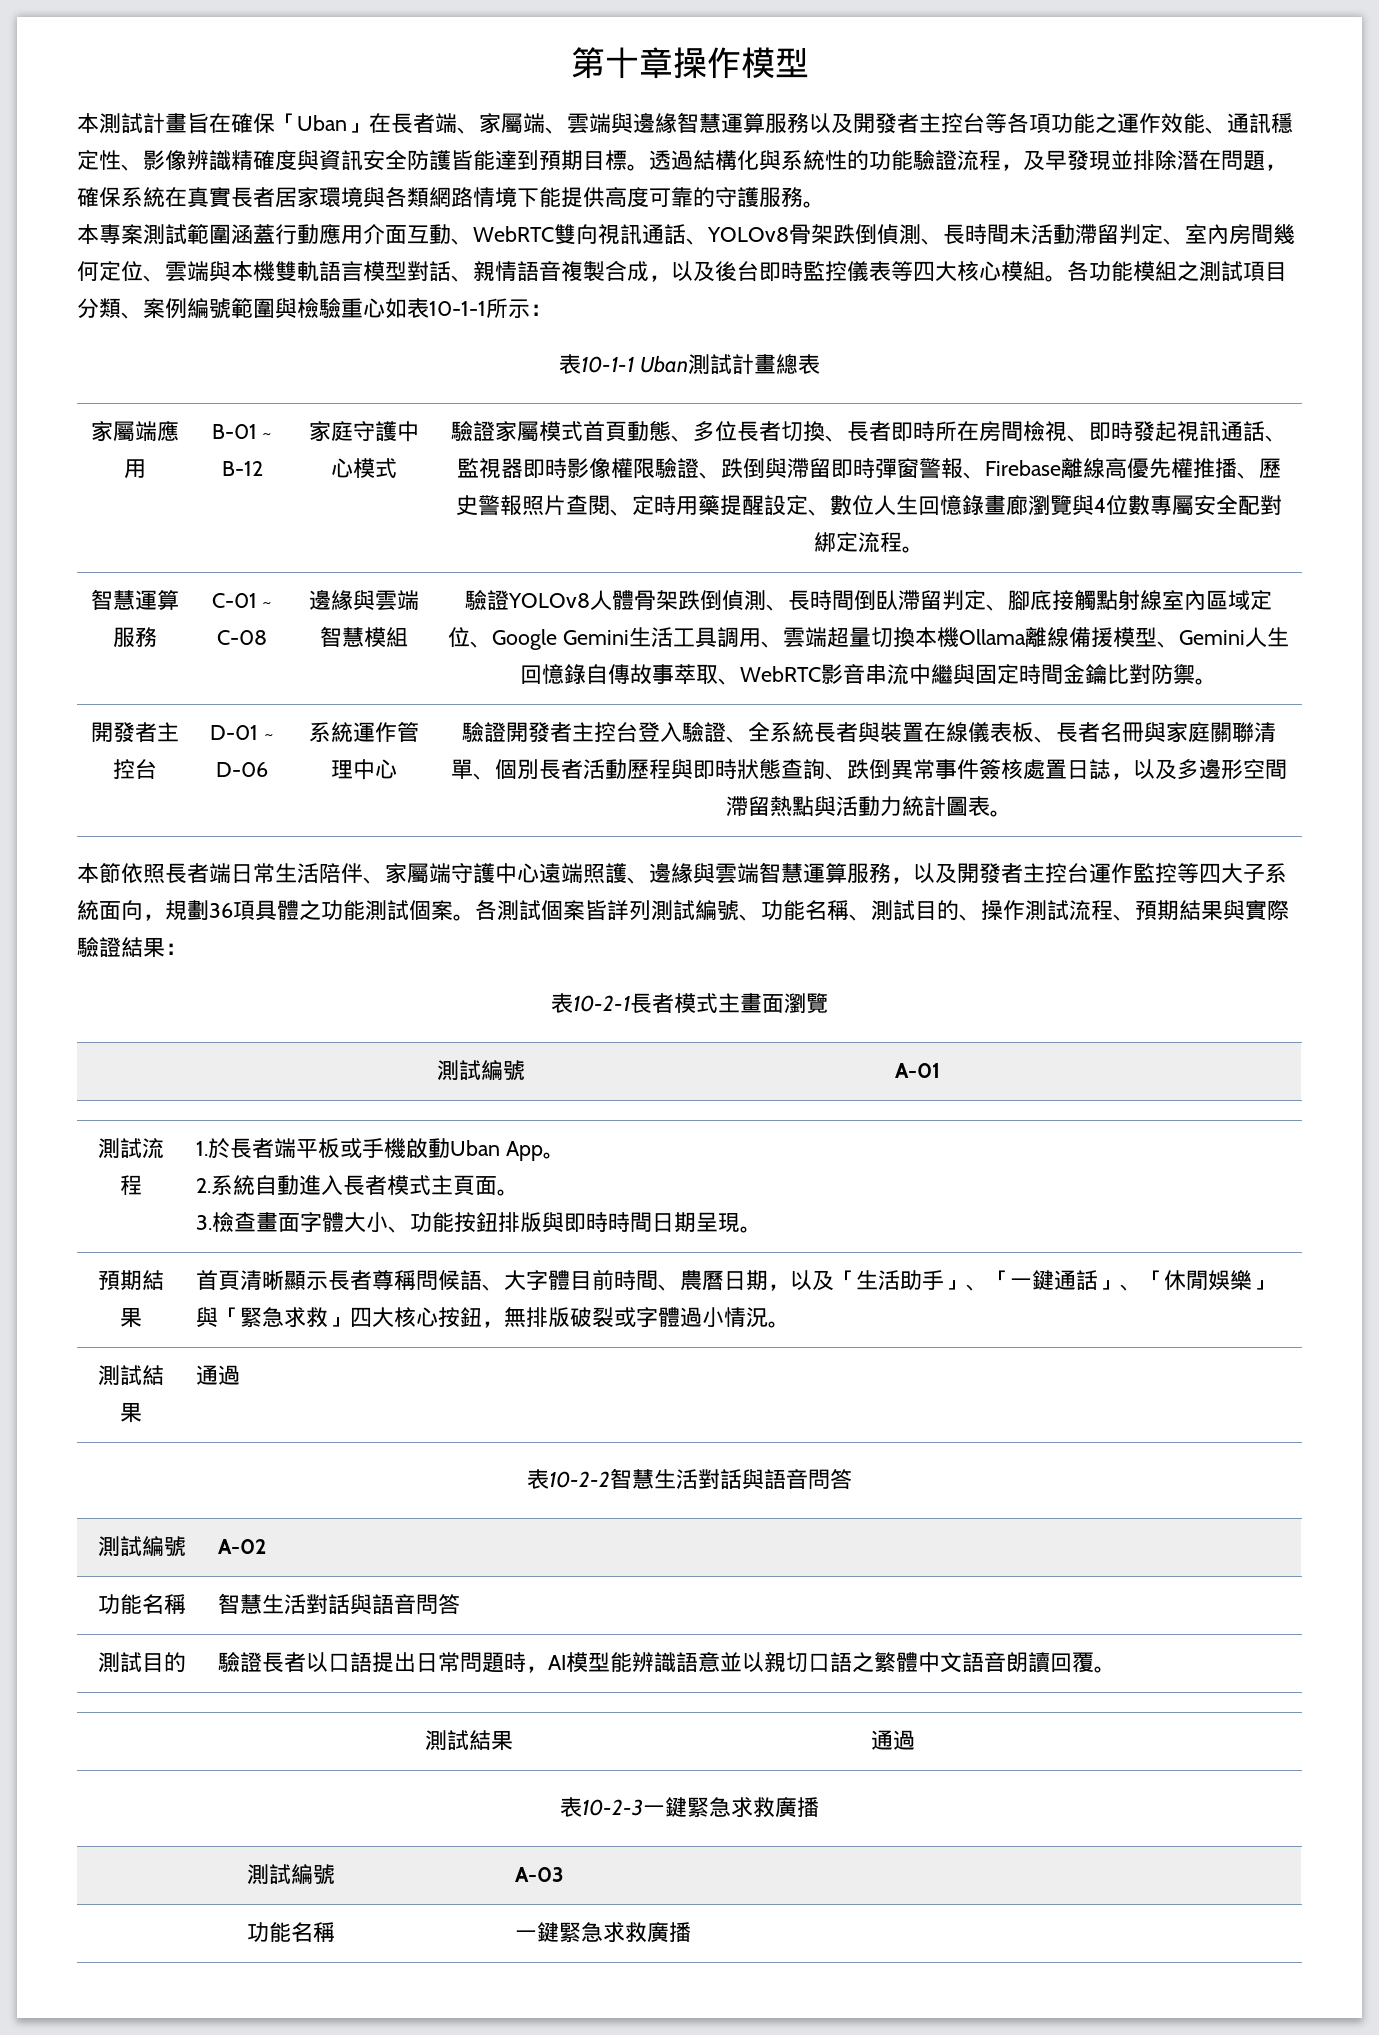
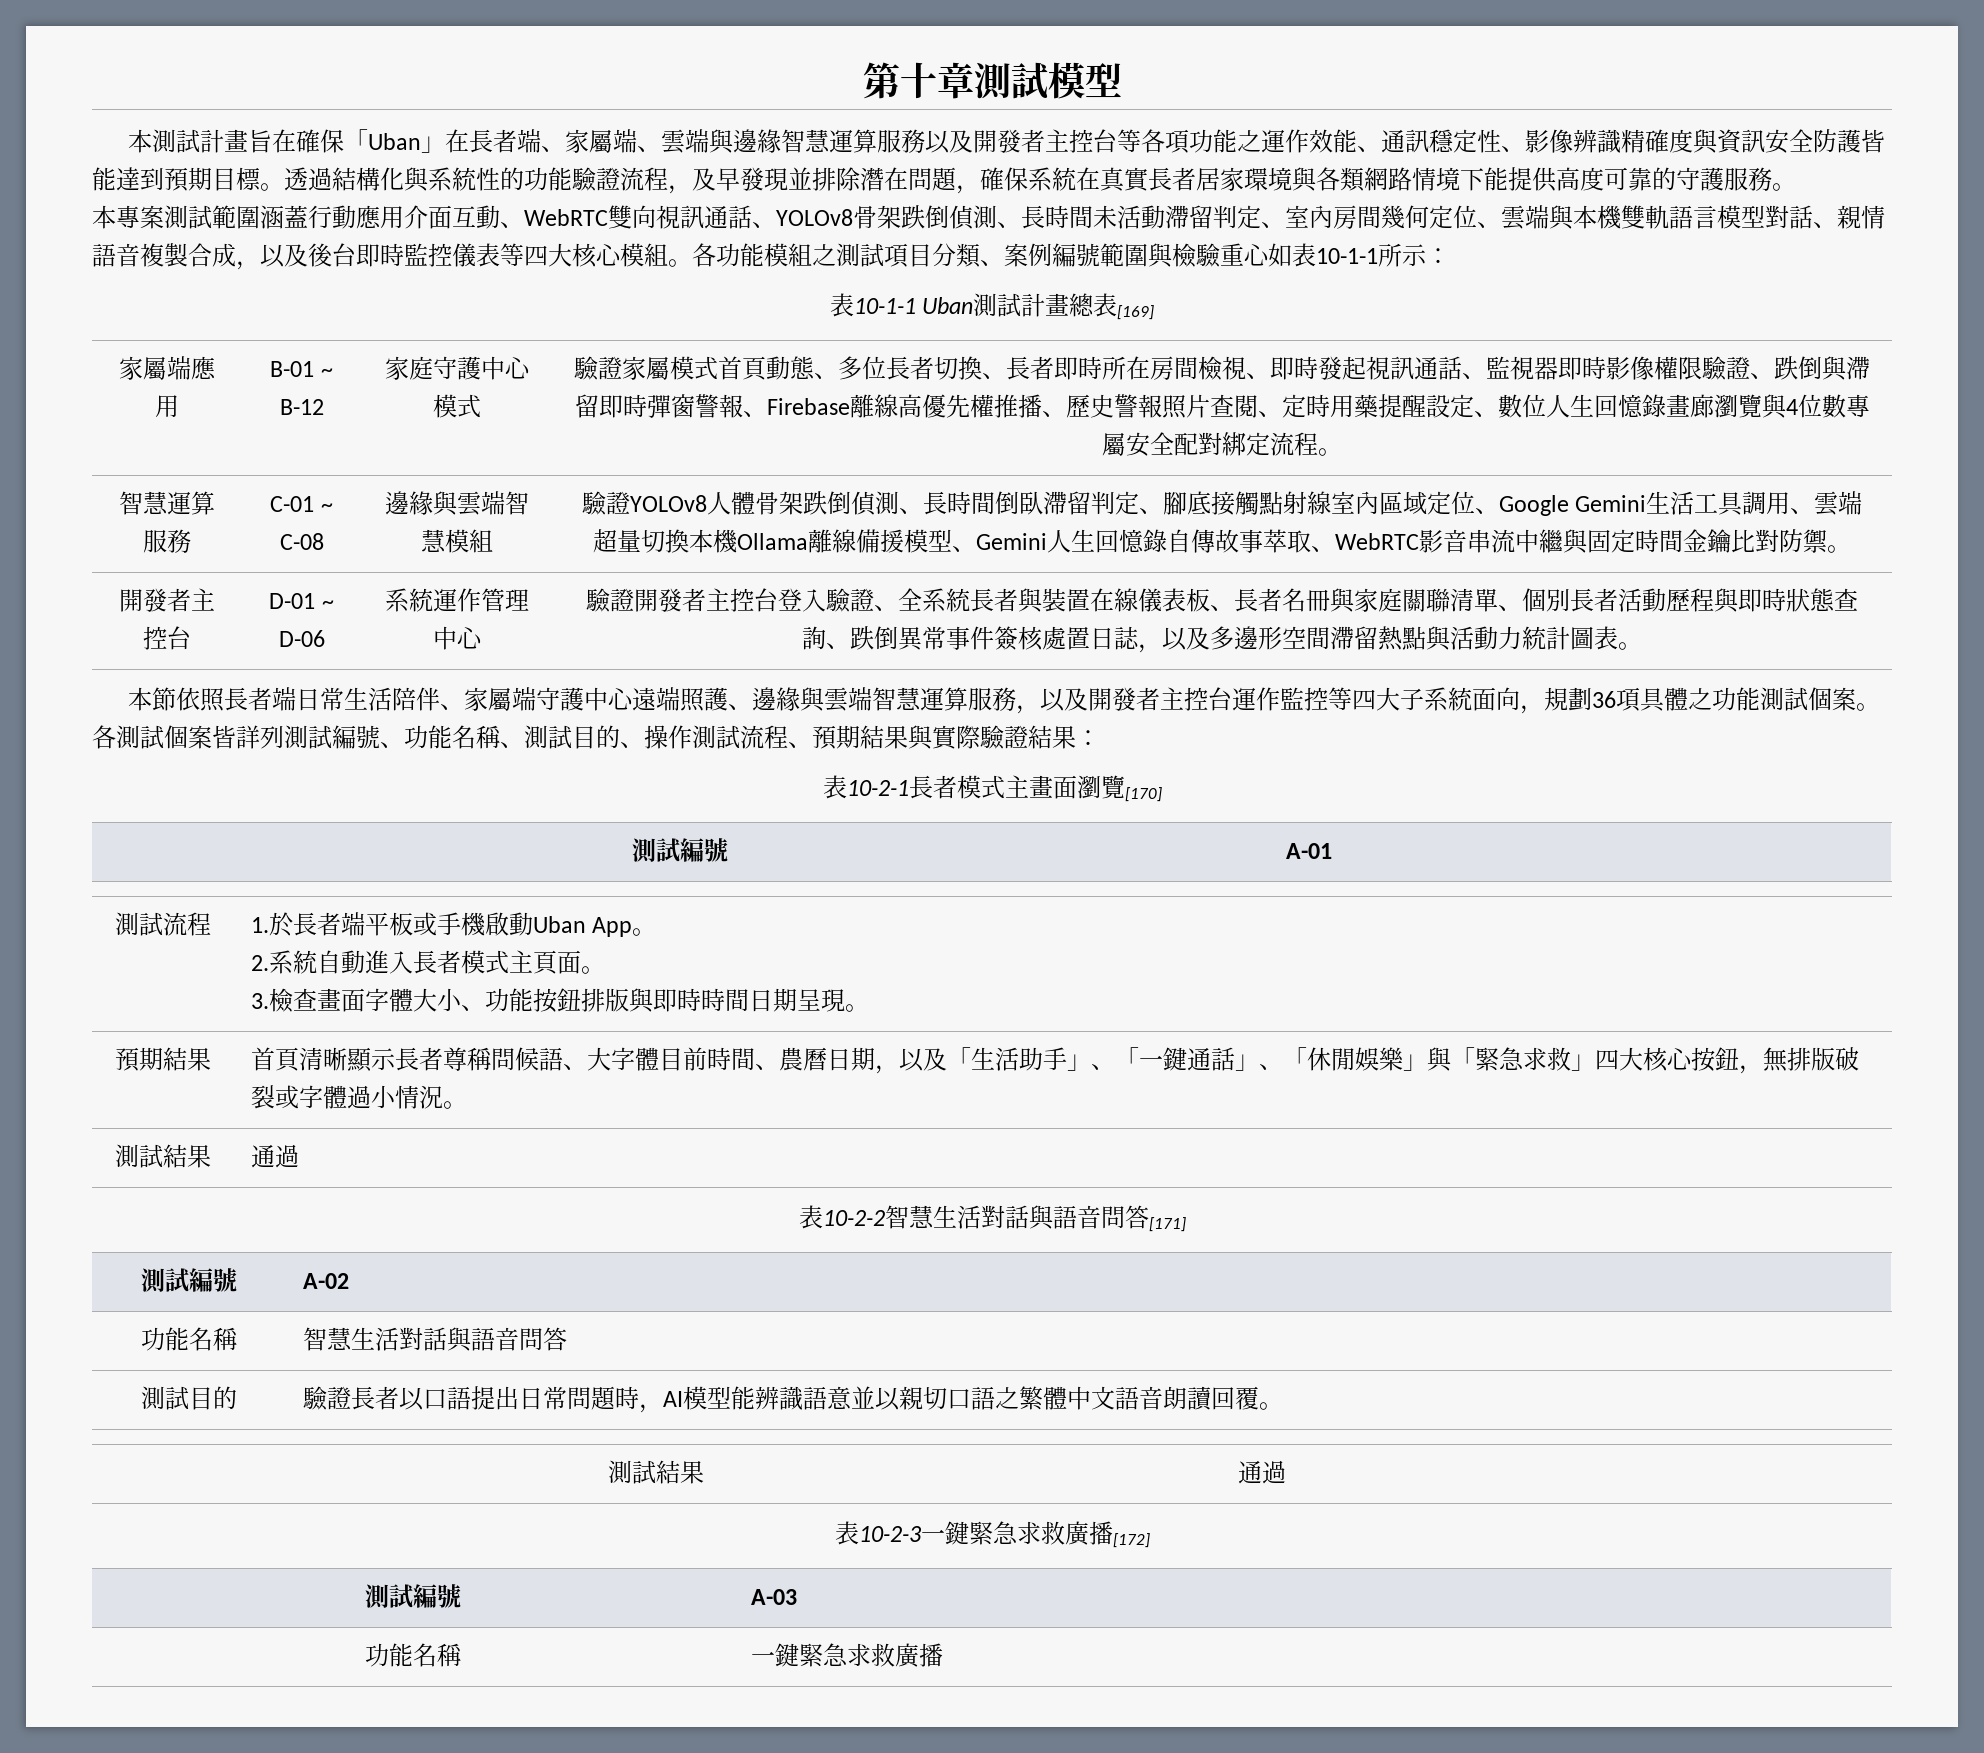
- 第十章操作模型
+ 第十章測試模型
- 表10-1-1 Uban測試計畫總表
+ 表10-1-1 Uban測試計畫總表[169]
- 表10-2-1長者模式主畫面瀏覽
+ 表10-2-1長者模式主畫面瀏覽[170]
- 表10-2-2智慧生活對話與語音問答
+ 表10-2-2智慧生活對話與語音問答[171]
- 表10-2-3一鍵緊急求救廣播
+ 表10-2-3一鍵緊急求救廣播[172]

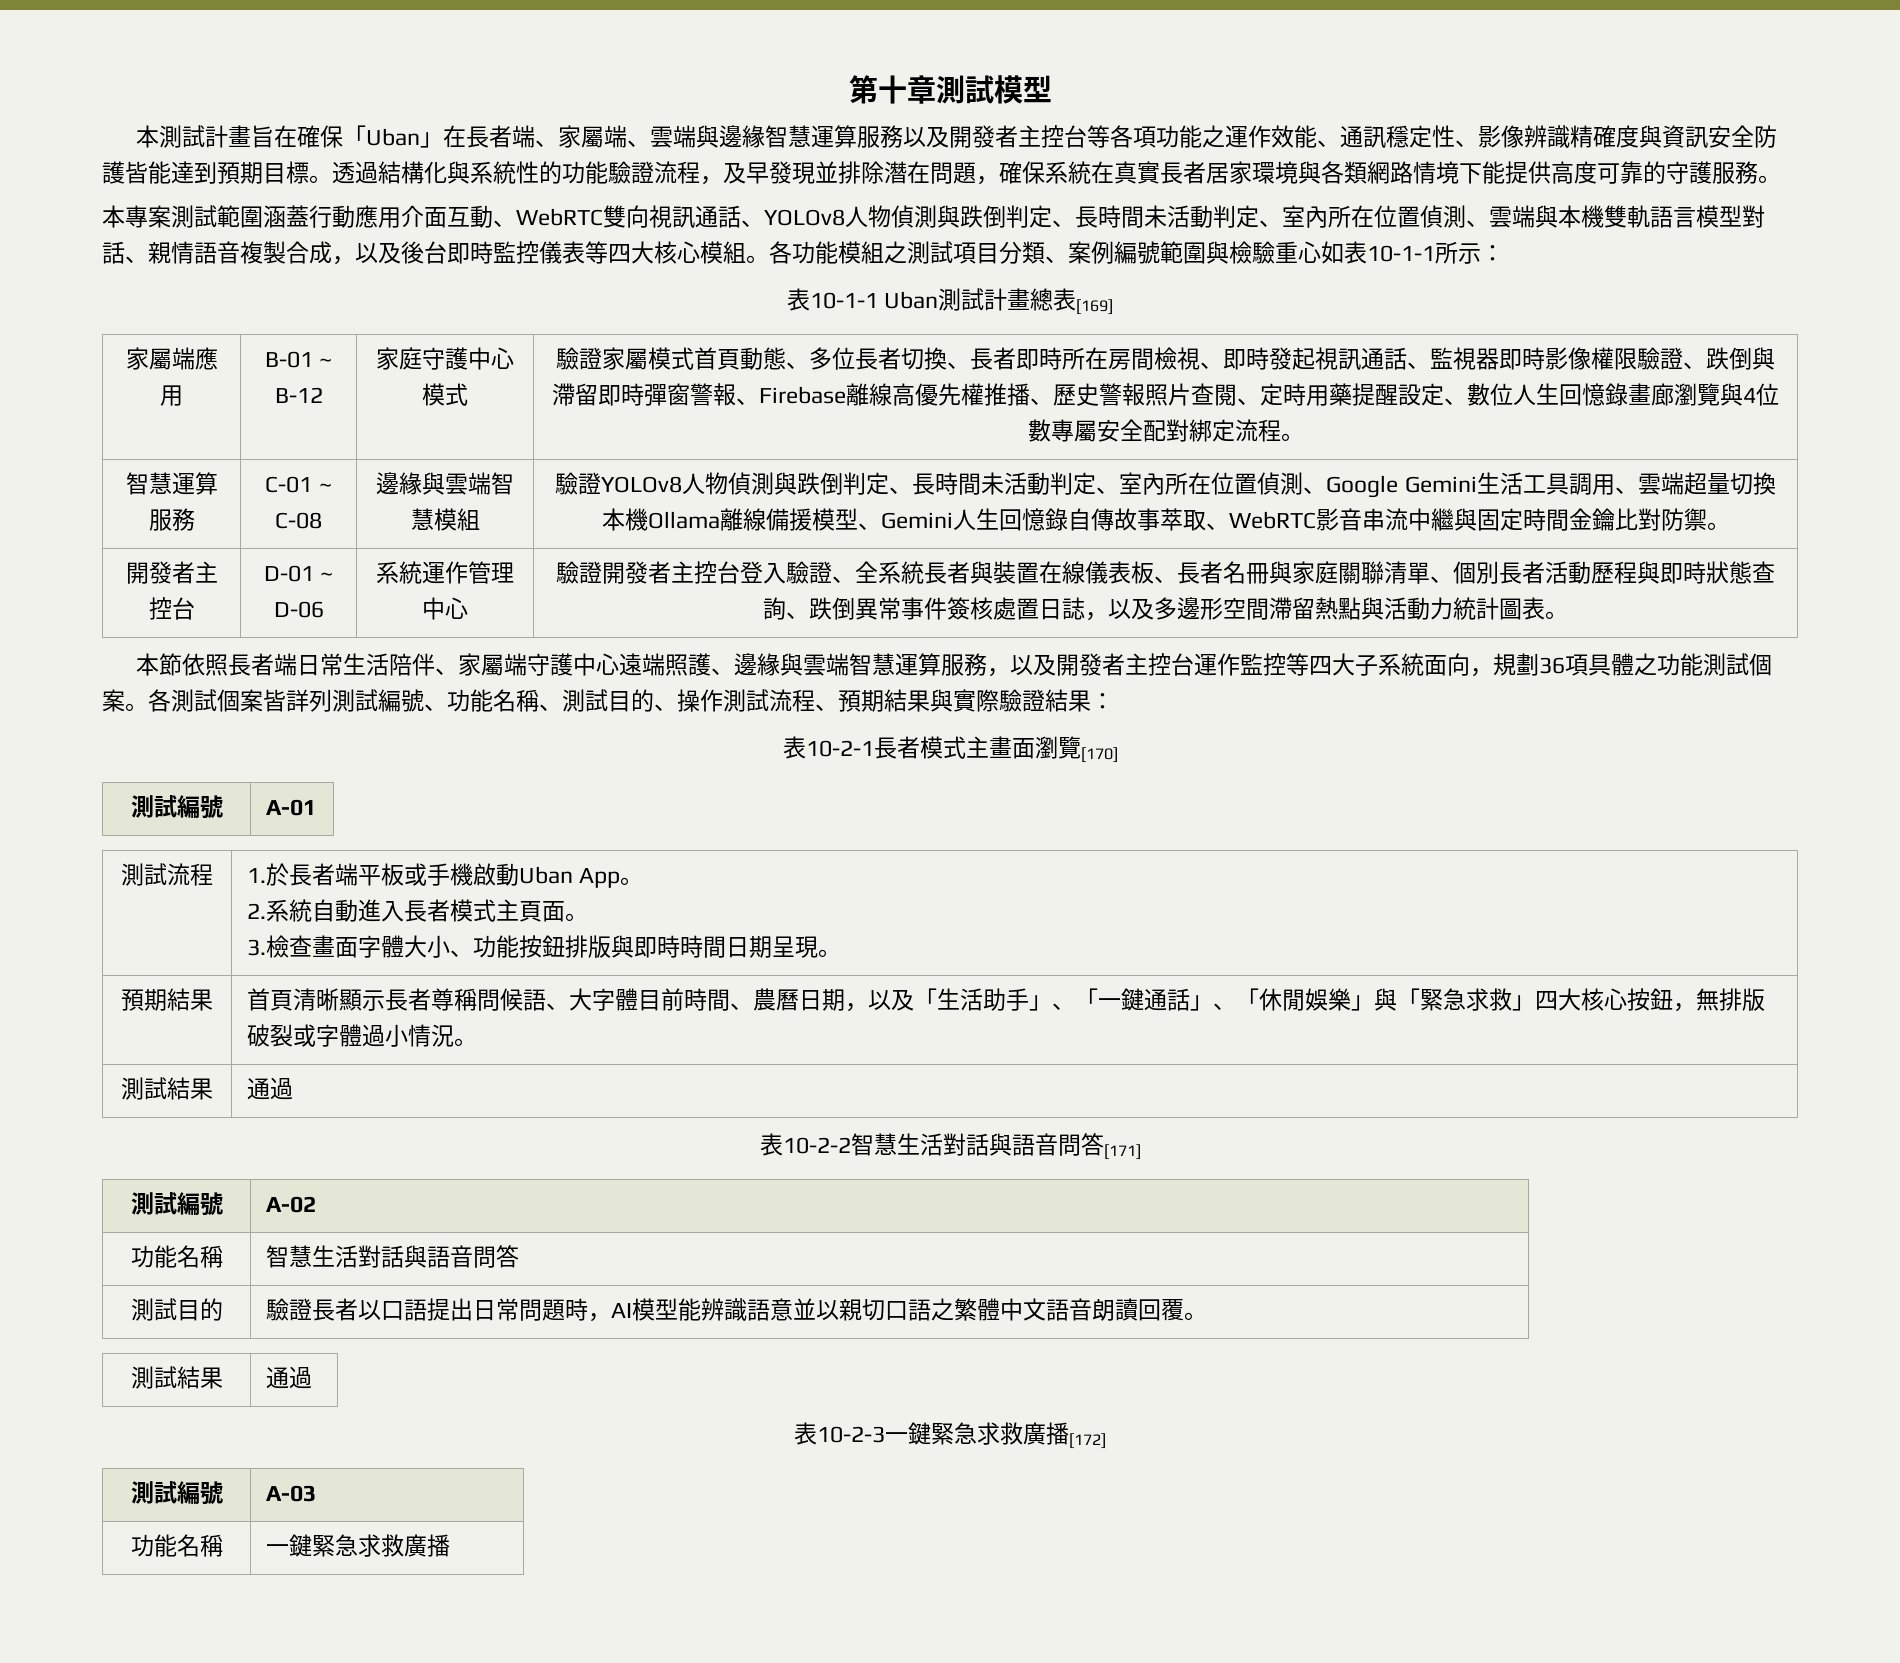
- 本專案測試範圍涵蓋行動應用介面互動、WebRTC雙向視訊通話、YOLOv8骨架跌倒偵測、長時間未活動滯留判定、室內房間幾何定位、雲端與本機雙軌語言模型對話、親情語音複製合成，以及後台即時監控儀表等四大核心模組。
+ 本專案測試範圍涵蓋行動應用介面互動、WebRTC雙向視訊通話、YOLOv8人物偵測與跌倒判定、長時間未活動判定、室內所在位置偵測、雲端與本機雙軌語言模型對話、親情語音複製合成，以及後台即時監控儀表等四大核心模組。
- 驗證YOLOv8人體骨架跌倒偵測、長時間倒臥滯留判定、腳底接觸點射線室內區域定位、Google Gemini生活工具調用、雲端超量切換本機Ollama離線備援模型、Gemini人生回憶錄自傳故事萃取、WebRTC影音串流中繼與固定時間金鑰比對防禦。
+ 驗證YOLOv8人物偵測與跌倒判定、長時間未活動判定、室內所在位置偵測、Google Gemini生活工具調用、雲端超量切換本機Ollama離線備援模型、Gemini人生回憶錄自傳故事萃取、WebRTC影音串流中繼與固定時間金鑰比對防禦。

